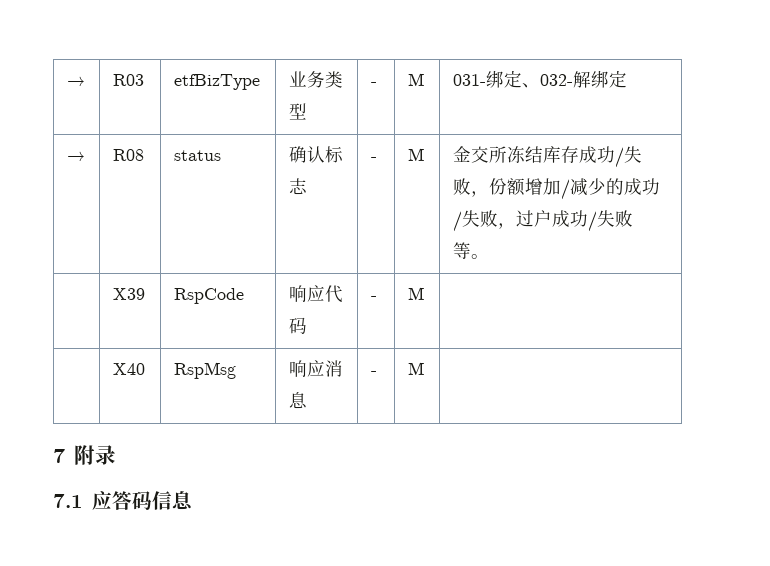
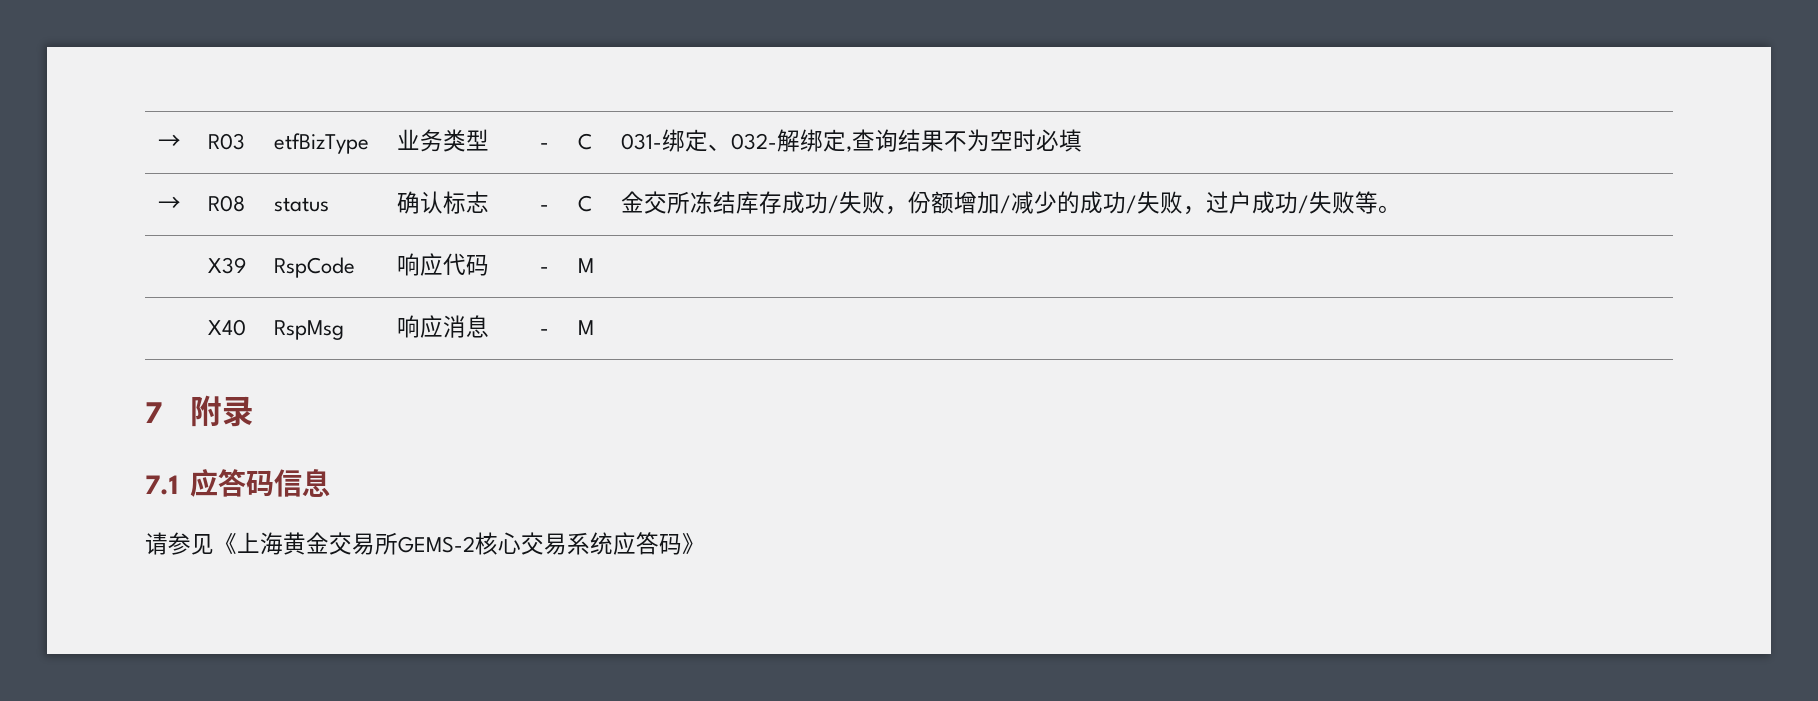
- → | R03 | etfBizType | 业务类型 | - | M | 031-绑定、032-解绑定
+ → | R03 | etfBizType | 业务类型 | - | C | 031-绑定、032-解绑定,查询结果不为空时必填
- → | R08 | status | 确认标志 | - | M | 金交所冻结库存成功/失败，份额增加/减少的成功/失败，过户成功/失败等。
+ → | R08 | status | 确认标志 | - | C | 金交所冻结库存成功/失败，份额增加/减少的成功/失败，过户成功/失败等。
+ 请参见《上海黄金交易所GEMS-2核心交易系统应答码》

